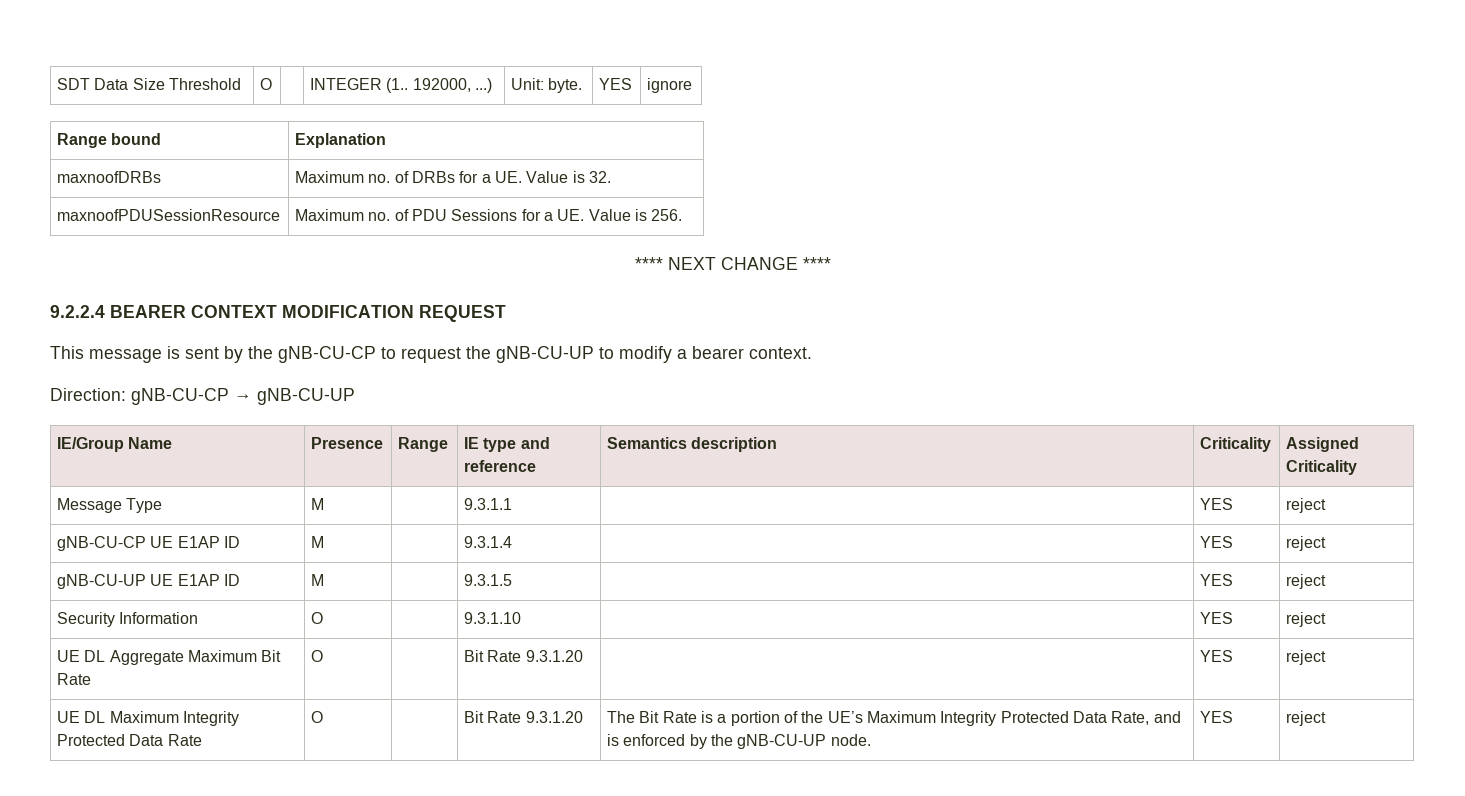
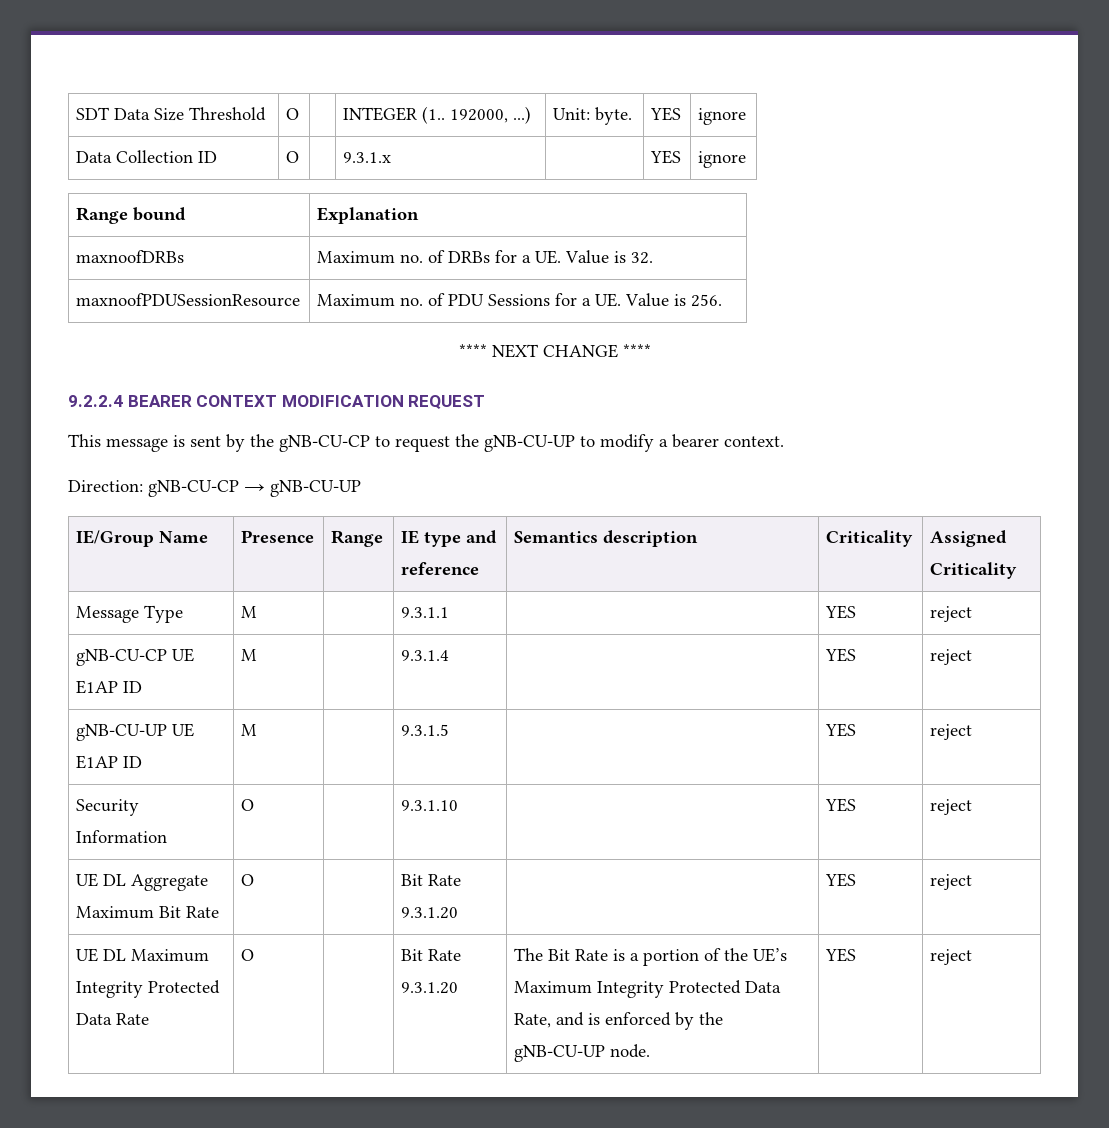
+ Data Collection ID | O | | 9.3.1.x | | YES | ignore

